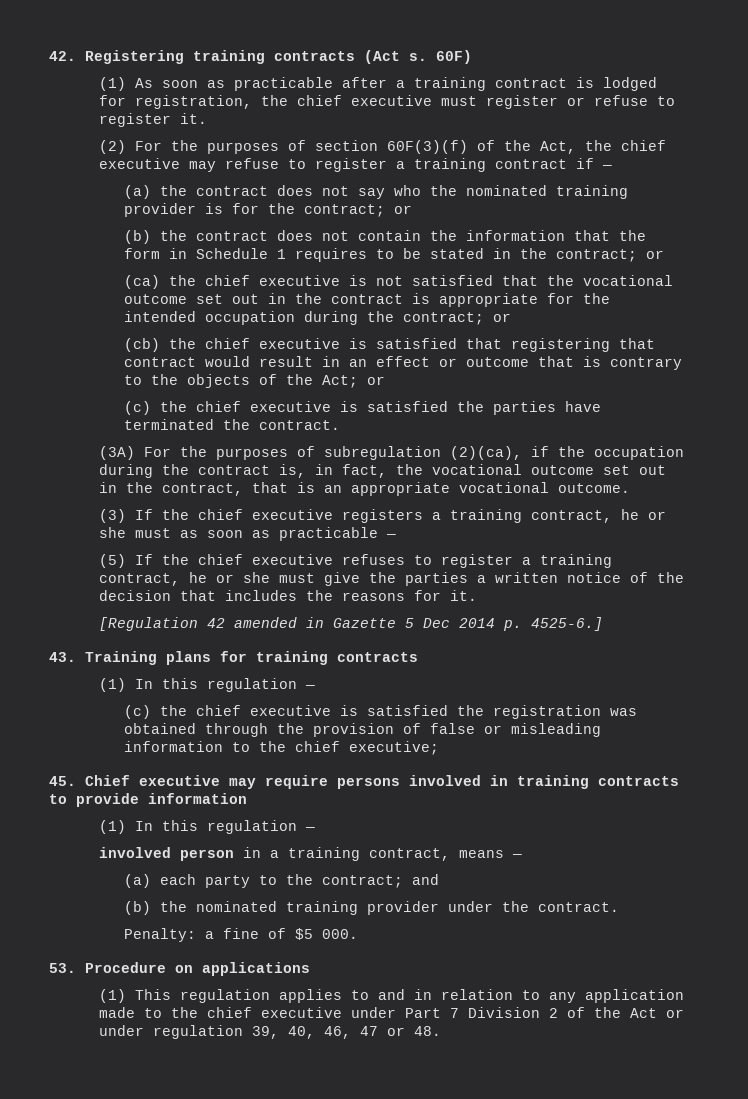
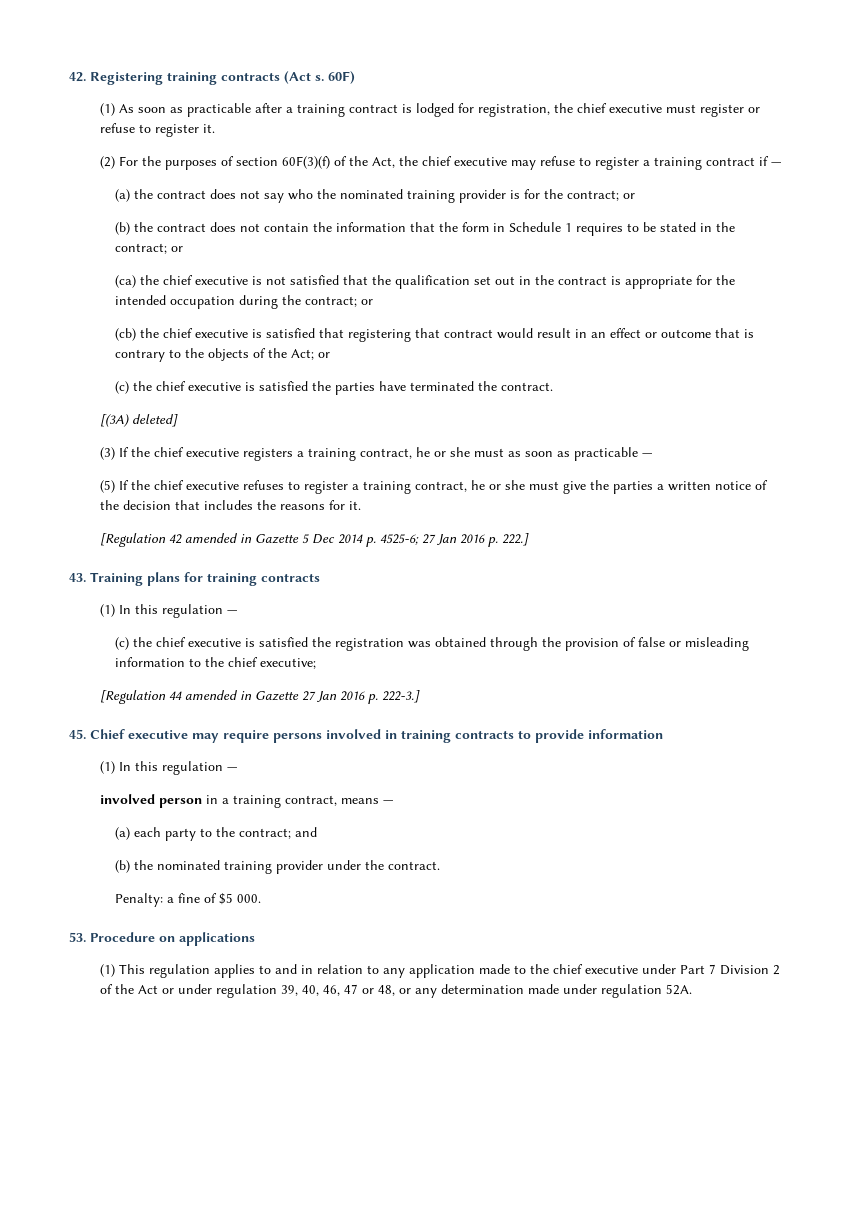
- (ca) the chief executive is not satisfied that the vocational outcome set out in the contract is appropriate for the intended occupation during the contract; or
+ (ca) the chief executive is not satisfied that the qualification set out in the contract is appropriate for the intended occupation during the contract; or
- (3A) For the purposes of subregulation (2)(ca), if the occupation during the contract is, in fact, the vocational outcome set out in the contract, that is an appropriate vocational outcome.
+ [(3A) deleted]
- [Regulation 42 amended in Gazette 5 Dec 2014 p. 4525-6.]
+ [Regulation 42 amended in Gazette 5 Dec 2014 p. 4525-6; 27 Jan 2016 p. 222.]
+ [Regulation 44 amended in Gazette 27 Jan 2016 p. 222-3.]
- (1) This regulation applies to and in relation to any application made to the chief executive under Part 7 Division 2 of the Act or under regulation 39, 40, 46, 47 or 48.
+ (1) This regulation applies to and in relation to any application made to the chief executive under Part 7 Division 2 of the Act or under regulation 39, 40, 46, 47 or 48, or any determination made under regulation 52A.

